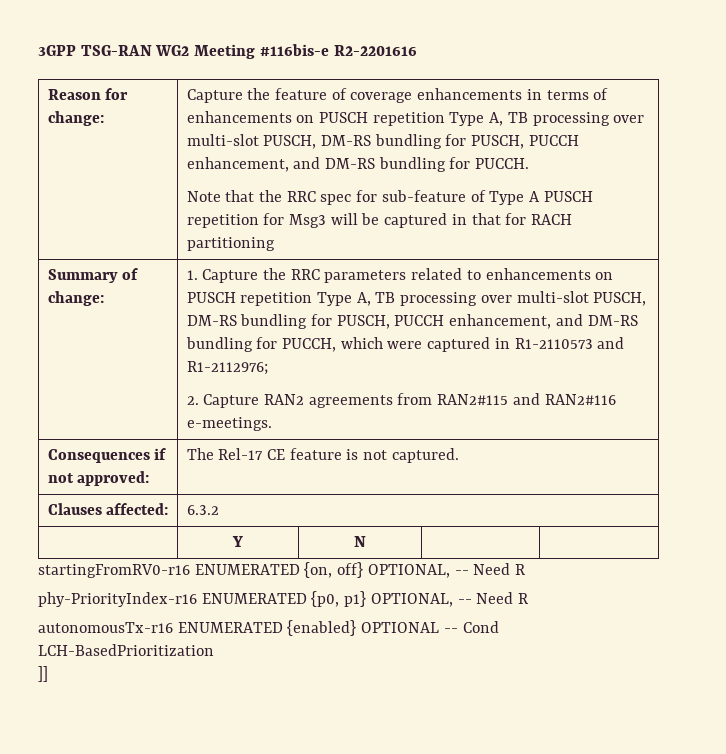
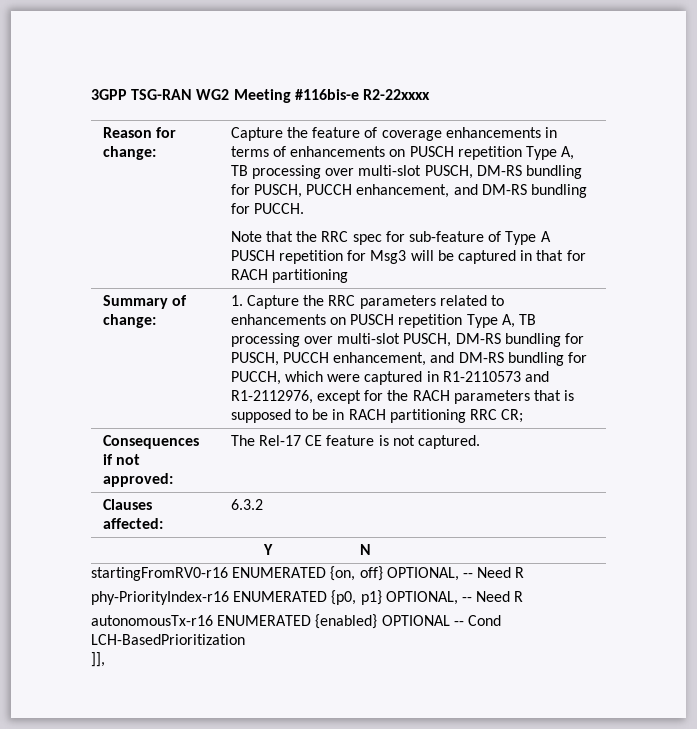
- 3GPP TSG-RAN WG2 Meeting #116bis-e R2-2201616
+ 3GPP TSG-RAN WG2 Meeting #116bis-e R2-22xxxx
- 1. Capture the RRC parameters related to enhancements on PUSCH repetition Type A, TB processing over multi-slot PUSCH, DM-RS bundling for PUSCH, PUCCH enhancement, and DM-RS bundling for PUCCH, which were captured in R1-2110573 and R1-2112976;
- 2. Capture RAN2 agreements from RAN2#115 and RAN2#116 e-meetings.
+ 1. Capture the RRC parameters related to enhancements on PUSCH repetition Type A, TB processing over multi-slot PUSCH, DM-RS bundling for PUSCH, PUCCH enhancement, and DM-RS bundling for PUCCH, which were captured in R1-2110573 and R1-2112976, except for the RACH parameters that is supposed to be in RACH partitioning RRC CR;
- ]]
+ ]],

